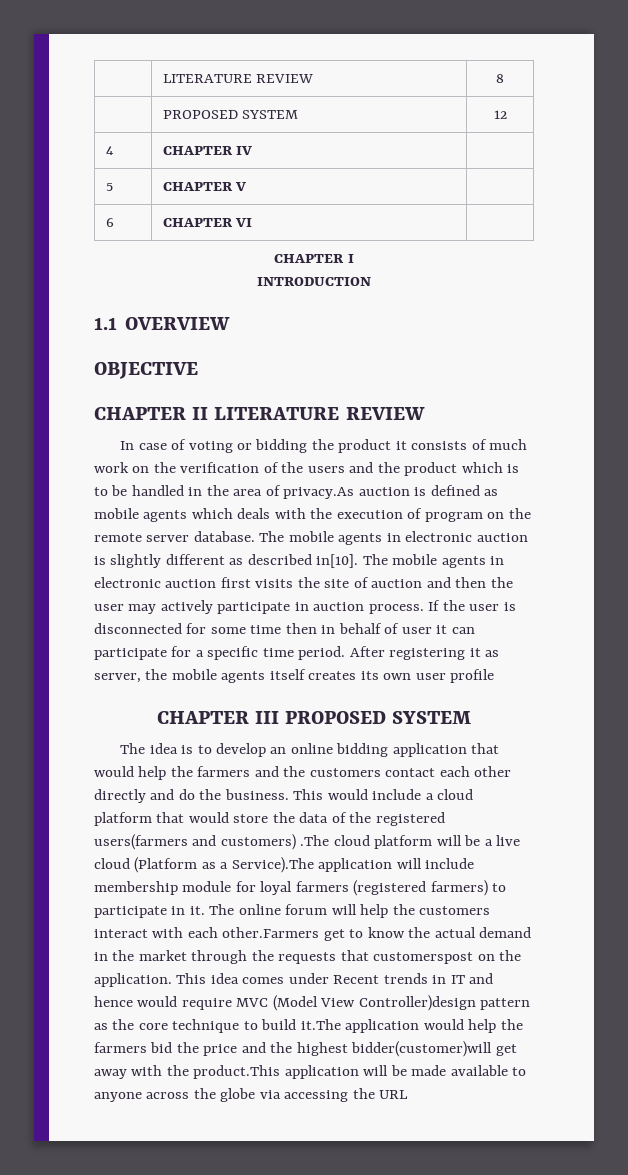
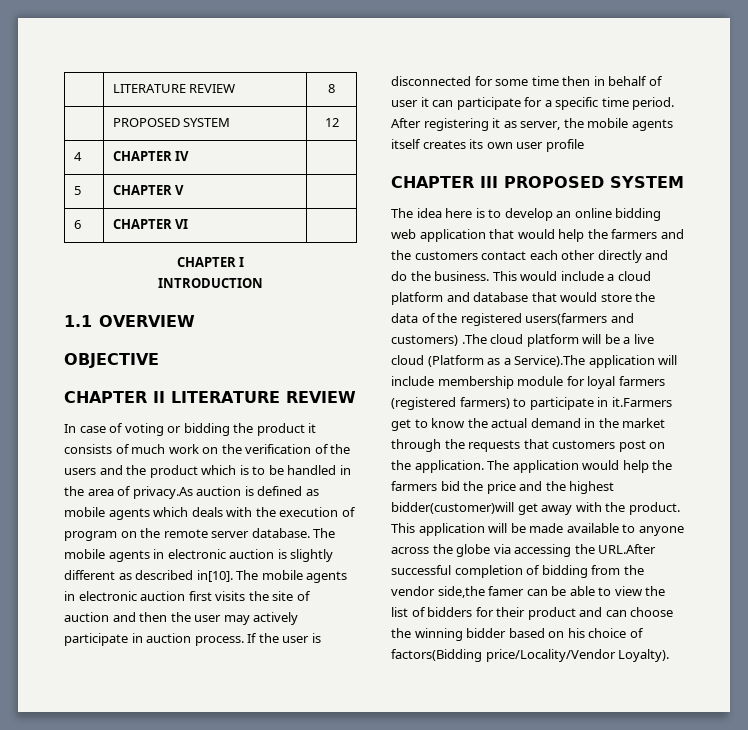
- The idea is to develop an online bidding application that would help the farmers and the customers contact each other directly and do the business.
+ The idea here is to develop an online bidding web application that would help the farmers and the customers contact each other directly and do the business.
- This would include a cloud platform that would store the data of the registered users(farmers and customers) .The cloud platform will be a live cloud (Platform as a Service).The application will include membership module for loyal farmers (registered farmers) to participate in it. The online forum will help the customers interact with each other.Farmers get to know the actual demand in the market through the requests that customerspost on the application.
+ This would include a cloud platform and database that would store the data of the registered users(farmers and customers) .The cloud platform will be a live cloud (Platform as a Service).The application will include membership module for loyal farmers (registered farmers) to participate in it.Farmers get to know the actual demand in the market through the requests that customers post on the application.
- This idea comes under Recent trends in IT and hence would require MVC (Model View Controller)design pattern as the core technique to build it.The application would help the farmers bid the price and the highest bidder(customer)will get away with the product.This application will be made available to anyone across the globe via accessing the URL
+ The application would help the farmers bid the price and the highest bidder(customer)will get away with the product. This application will be made available to anyone across the globe via accessing the URL.After successful completion of bidding from the vendor side,the famer can be able to view the list of bidders for their product and can choose the winning bidder based on his choice of factors(Bidding price/Locality/Vendor Loyalty).

